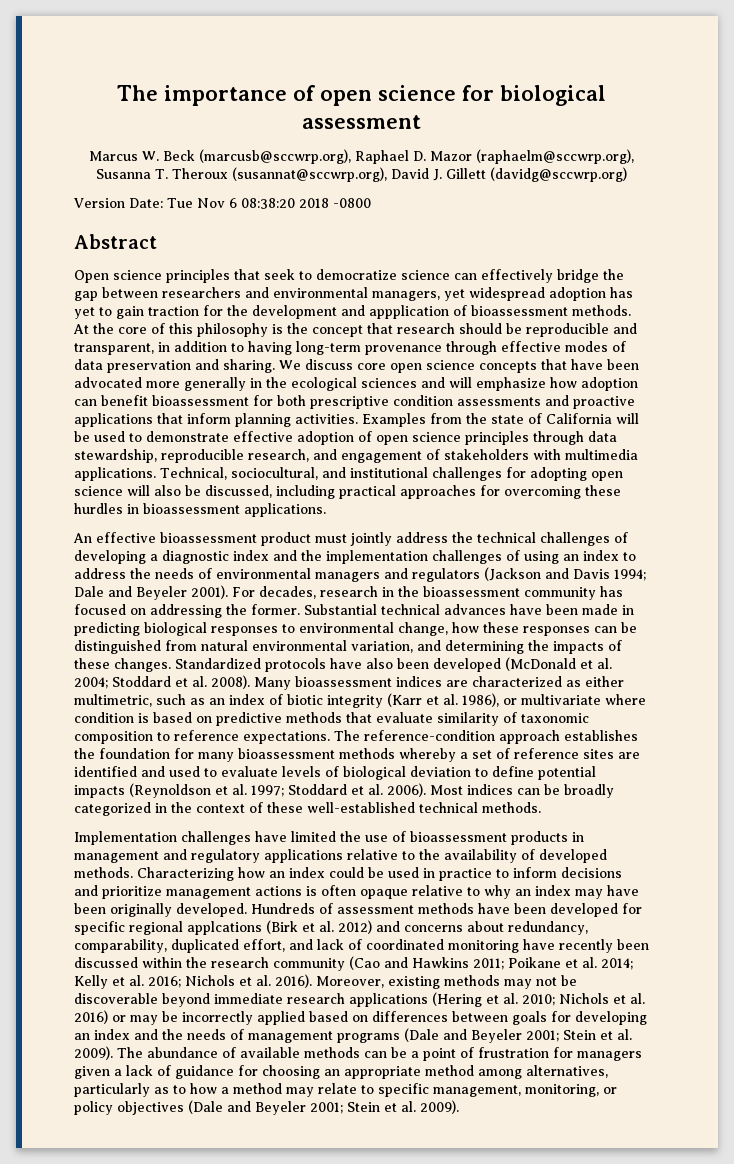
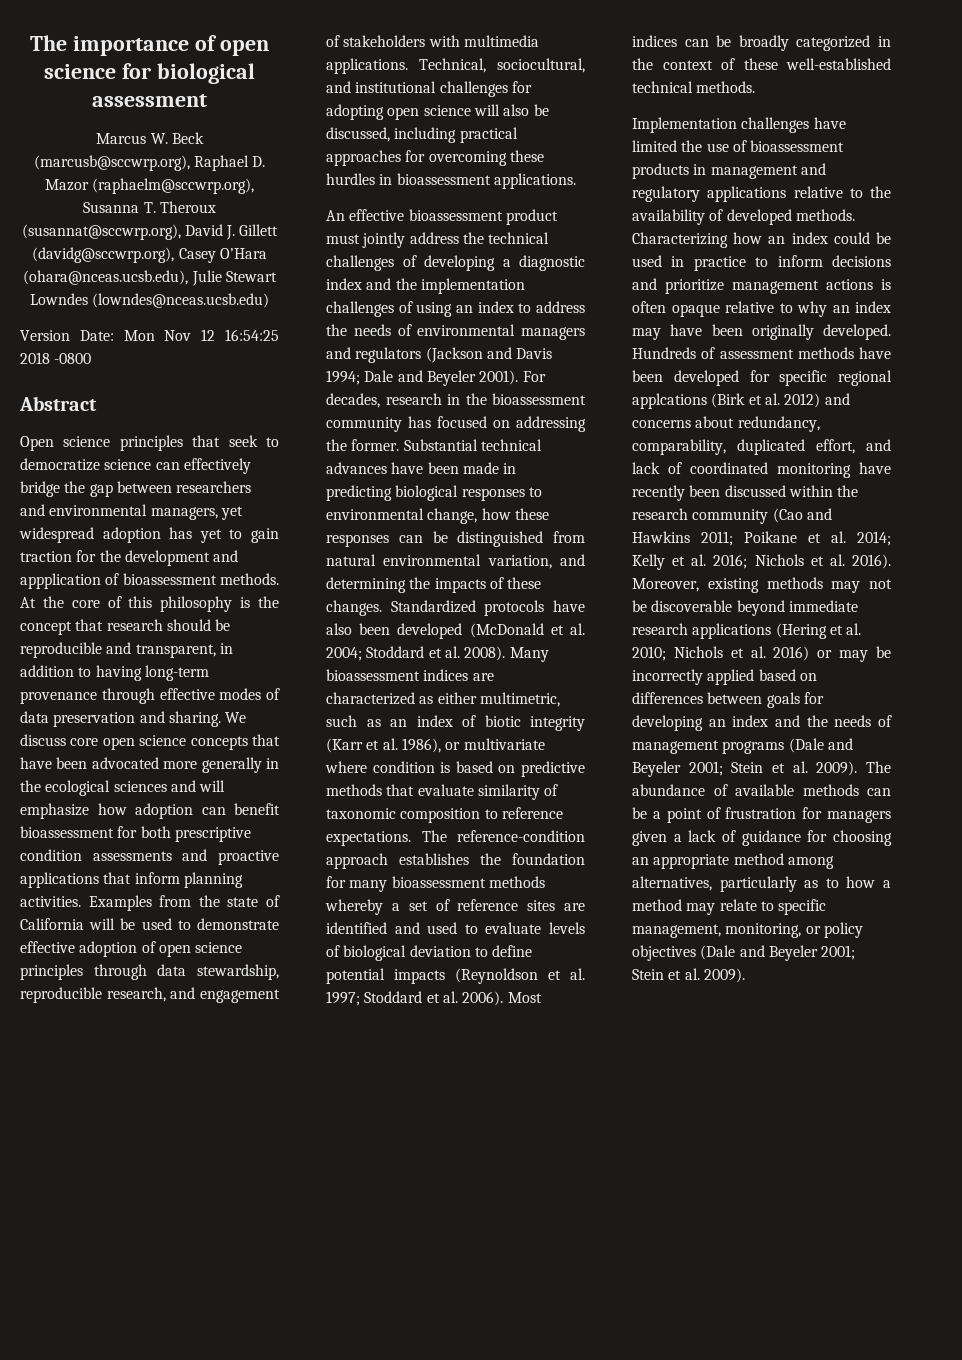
- Marcus W. Beck (marcusb@sccwrp.org), Raphael D. Mazor (raphaelm@sccwrp.org), Susanna T. Theroux (susannat@sccwrp.org), David J. Gillett (davidg@sccwrp.org)
- Version Date: Tue Nov 6 08:38:20 2018 -0800
+ Marcus W. Beck (marcusb@sccwrp.org), Raphael D. Mazor (raphaelm@sccwrp.org), Susanna T. Theroux (susannat@sccwrp.org), David J. Gillett (davidg@sccwrp.org), Casey O’Hara (ohara@nceas.ucsb.edu), Julie Stewart Lowndes (lowndes@nceas.ucsb.edu)
+ Version Date: Mon Nov 12 16:54:25 2018 -0800

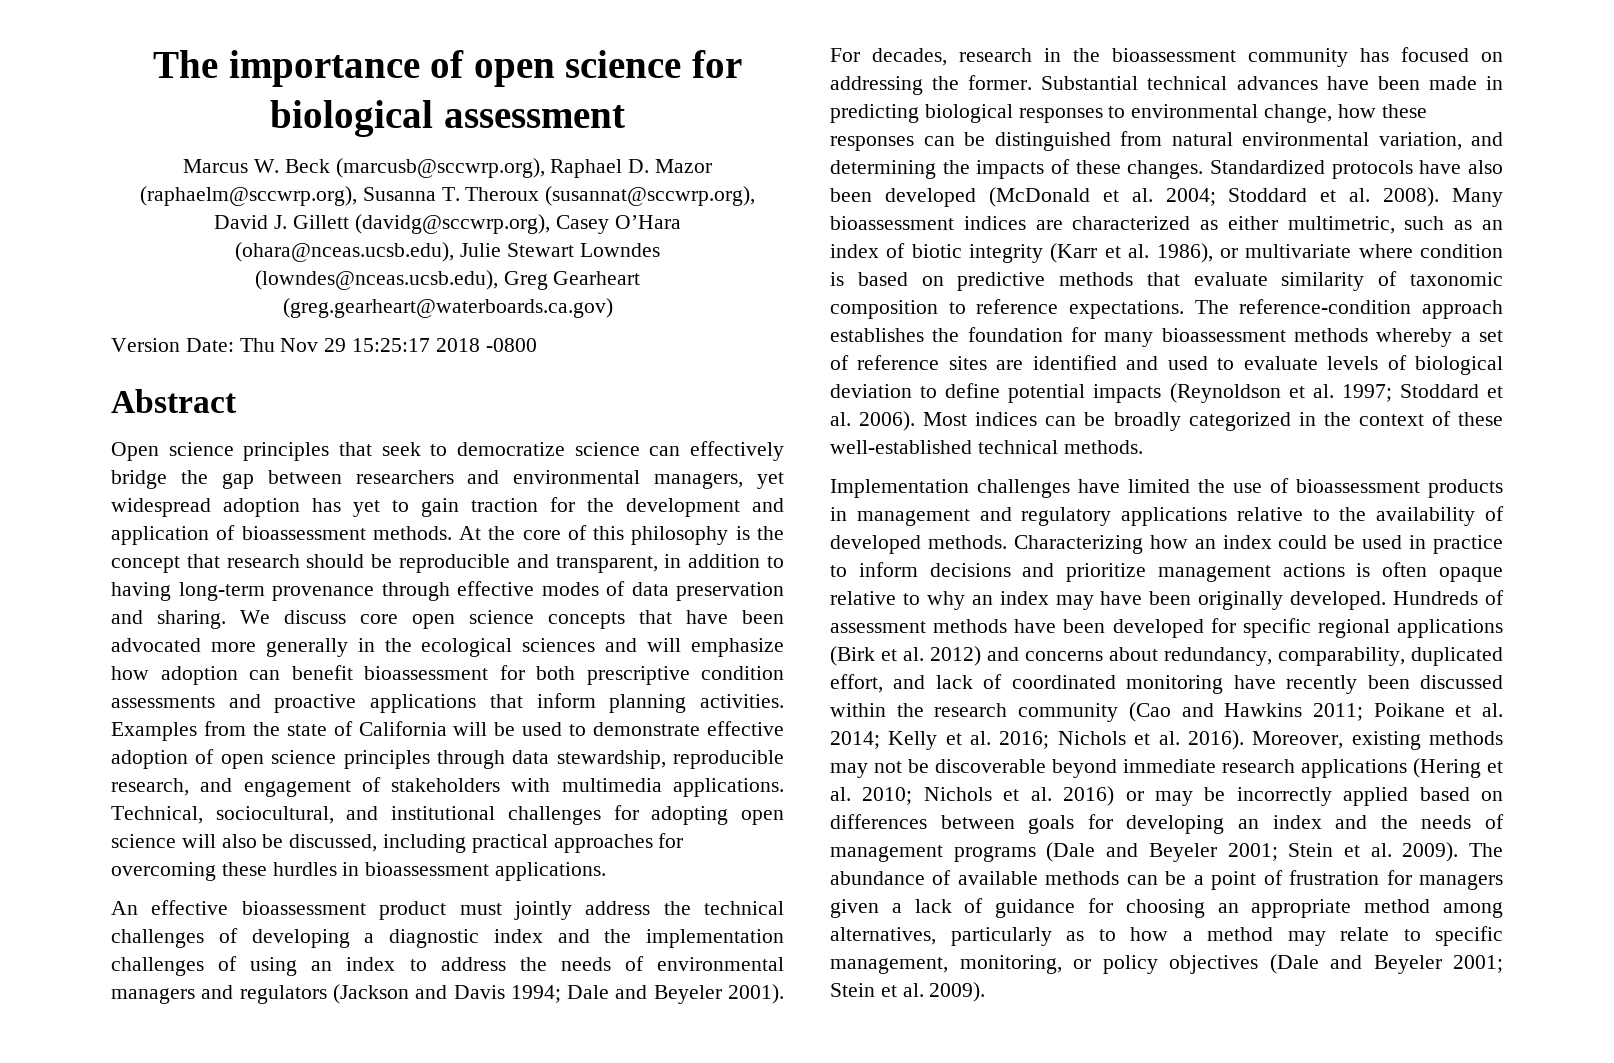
- Marcus W. Beck (marcusb@sccwrp.org), Raphael D. Mazor (raphaelm@sccwrp.org), Susanna T. Theroux (susannat@sccwrp.org), David J. Gillett (davidg@sccwrp.org), Casey O’Hara (ohara@nceas.ucsb.edu), Julie Stewart Lowndes (lowndes@nceas.ucsb.edu)
- Version Date: Mon Nov 12 16:54:25 2018 -0800
+ Marcus W. Beck (marcusb@sccwrp.org), Raphael D. Mazor (raphaelm@sccwrp.org), Susanna T. Theroux (susannat@sccwrp.org), David J. Gillett (davidg@sccwrp.org), Casey O’Hara (ohara@nceas.ucsb.edu), Julie Stewart Lowndes (lowndes@nceas.ucsb.edu), Greg Gearheart (greg.gearheart@waterboards.ca.gov)
+ Version Date: Thu Nov 29 15:25:17 2018 -0800
- Open science principles that seek to democratize science can effectively bridge the gap between researchers and environmental managers, yet widespread adoption has yet to gain traction for the development and appplication of bioassessment methods.
+ Open science principles that seek to democratize science can effectively bridge the gap between researchers and environmental managers, yet widespread adoption has yet to gain traction for the development and application of bioassessment methods.
- Hundreds of assessment methods have been developed for specific regional applcations (Birk et al. 2012) and concerns about redundancy, comparability, duplicated effort, and lack of coordinated monitoring have recently been discussed within the research community (Cao and Hawkins 2011; Poikane et al. 2014; Kelly et al. 2016; Nichols et al. 2016).
+ Hundreds of assessment methods have been developed for specific regional applications (Birk et al. 2012) and concerns about redundancy, comparability, duplicated effort, and lack of coordinated monitoring have recently been discussed within the research community (Cao and Hawkins 2011; Poikane et al. 2014; Kelly et al. 2016; Nichols et al. 2016).

